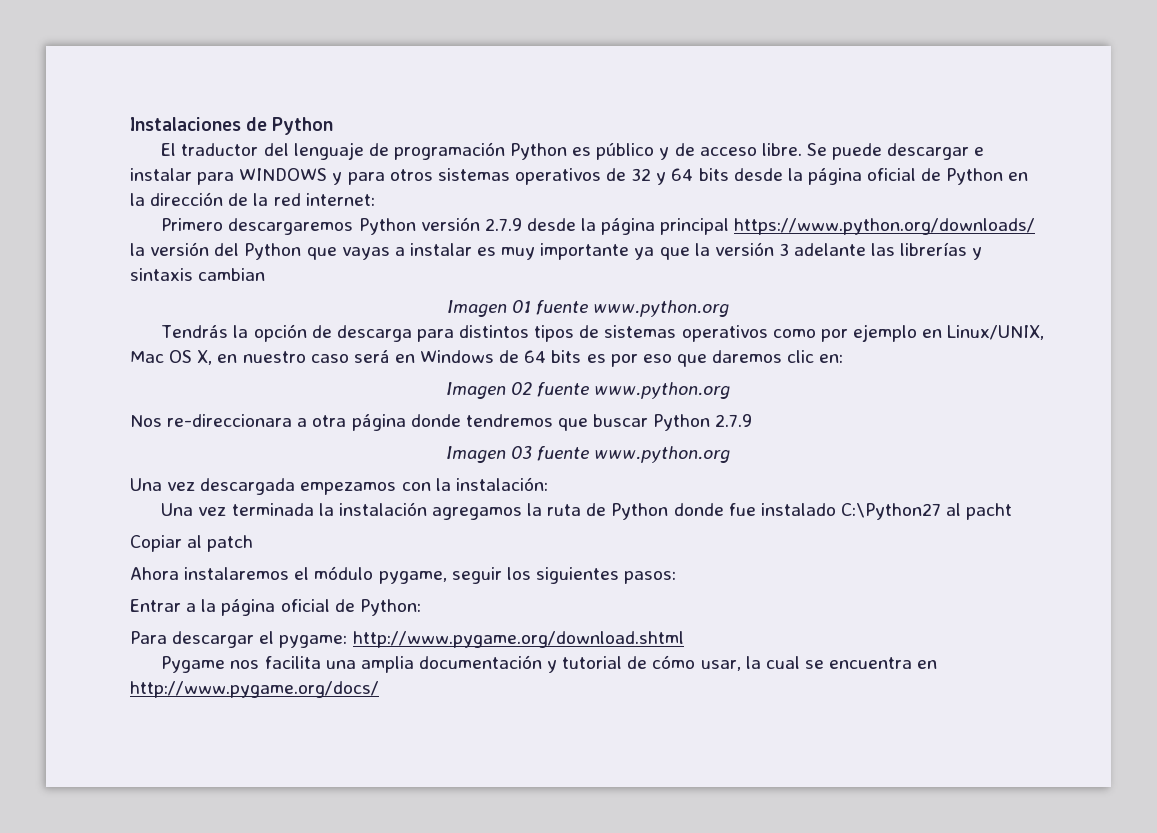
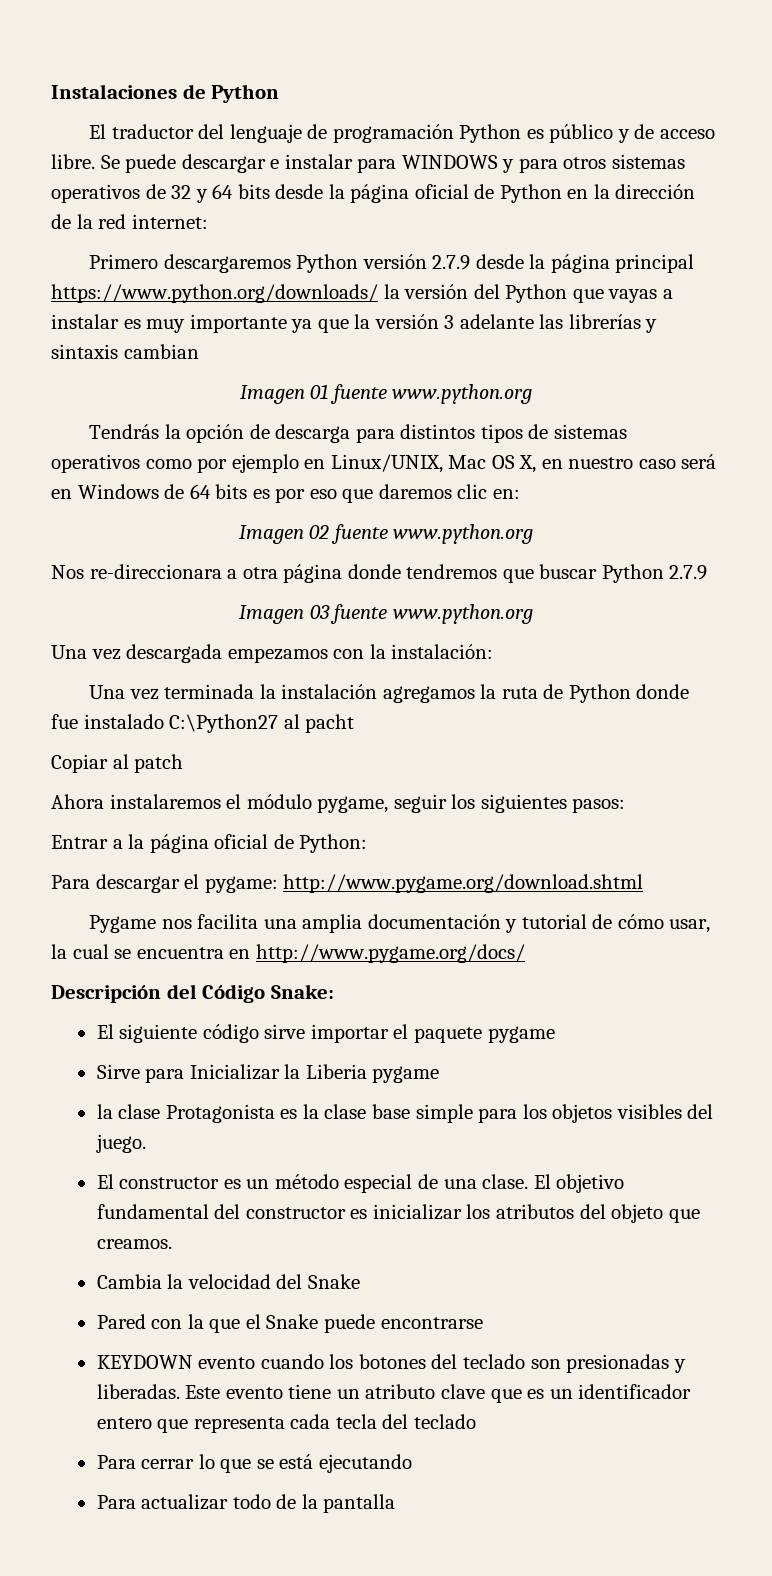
+ Descripción del Código Snake:
+ El siguiente código sirve importar el paquete pygame
+ Sirve para Inicializar la Liberia pygame
+ la clase Protagonista es la clase base simple para los objetos visibles del juego.
+ El constructor es un método especial de una clase. El objetivo fundamental del constructor es inicializar los atributos del objeto que creamos.
+ Cambia la velocidad del Snake
+ Pared con la que el Snake puede encontrarse
+ KEYDOWN evento cuando los botones del teclado son presionadas y liberadas. Este evento tiene un atributo clave que es un identificador entero que representa cada tecla del teclado
+ Para cerrar lo que se está ejecutando
+ Para actualizar todo de la pantalla

